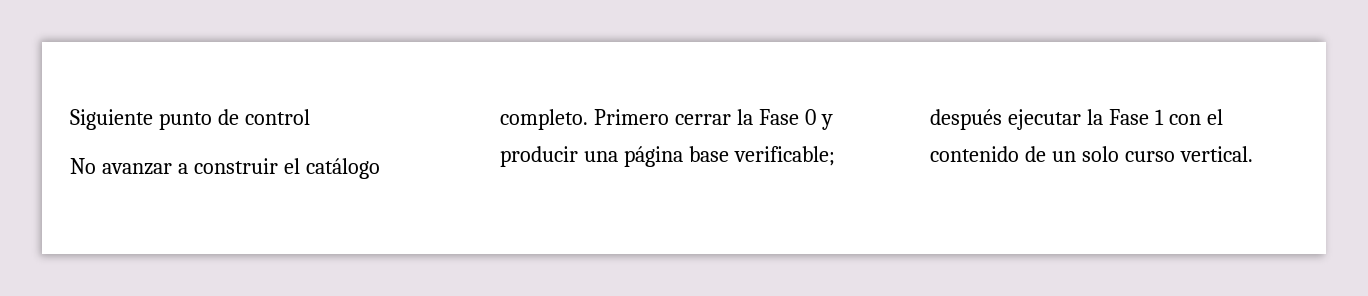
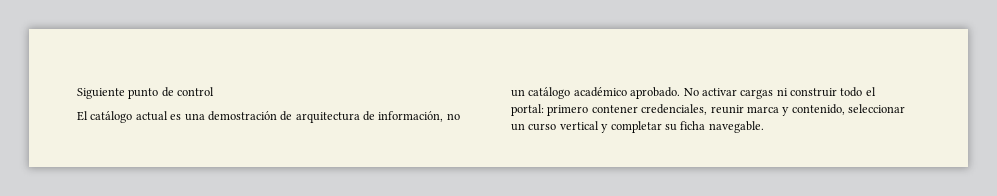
- No avanzar a construir el catálogo completo. Primero cerrar la Fase 0 y producir una página base verificable; después ejecutar la Fase 1 con el contenido de un solo curso vertical.
+ El catálogo actual es una demostración de arquitectura de información, no un catálogo académico aprobado. No activar cargas ni construir todo el portal: primero contener credenciales, reunir marca y contenido, seleccionar un curso vertical y completar su ficha navegable.

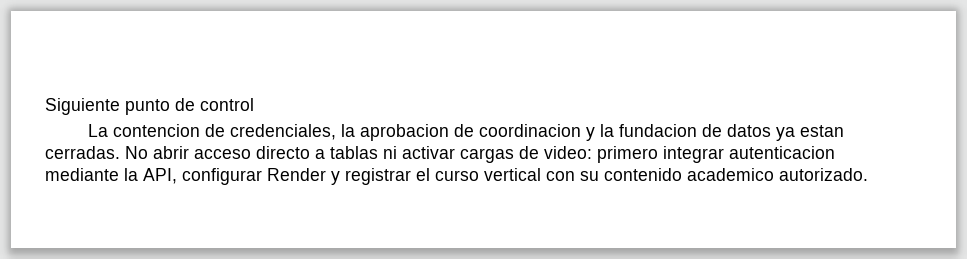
- El catálogo actual es una demostración de arquitectura de información, no un catálogo académico aprobado. No activar cargas ni construir todo el portal: primero contener credenciales, reunir marca y contenido, seleccionar un curso vertical y completar su ficha navegable.
+ La contencion de credenciales, la aprobacion de coordinacion y la fundacion de datos ya estan cerradas. No abrir acceso directo a tablas ni activar cargas de video: primero integrar autenticacion mediante la API, configurar Render y registrar el curso vertical con su contenido academico autorizado.

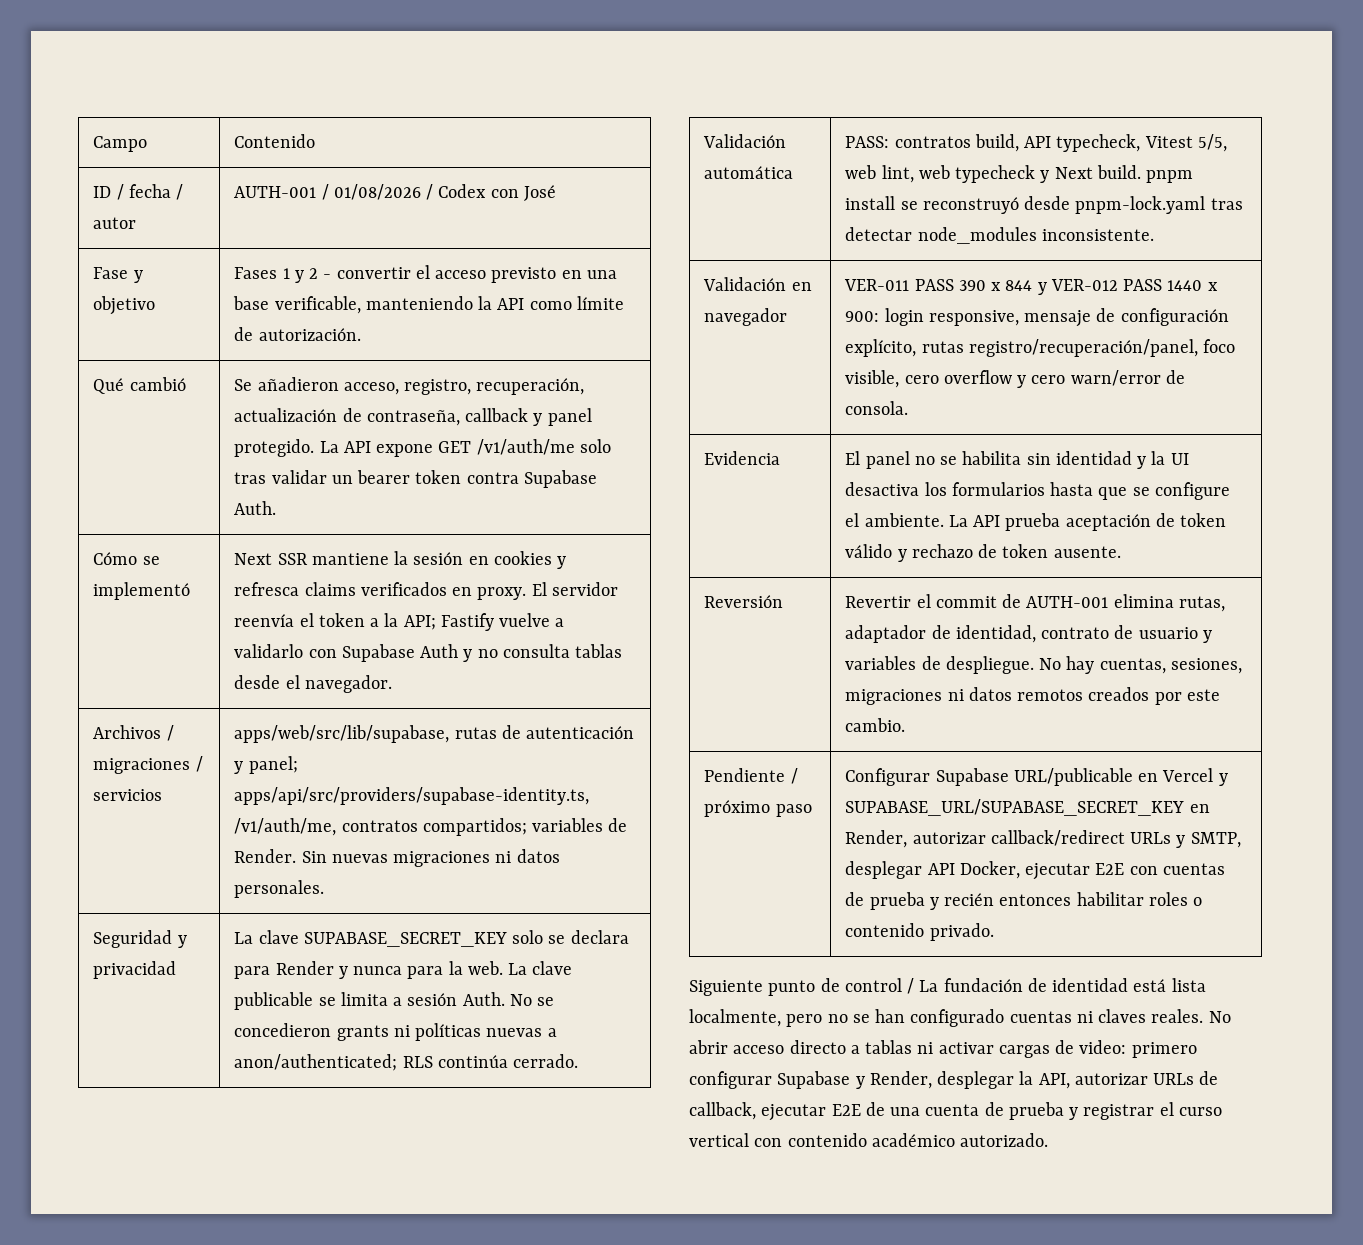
- Siguiente punto de control
- La contencion de credenciales, la aprobacion de coordinacion y la fundacion de datos ya estan cerradas.
+ Campo | Contenido
+ ID / fecha / autor | AUTH-001 / 01/08/2026 / Codex con José
+ Fase y objetivo | Fases 1 y 2 - convertir el acceso previsto en una base verificable, manteniendo la API como límite de autorización.
+ Qué cambió | Se añadieron acceso, registro, recuperación, actualización de contraseña, callback y panel protegido. La API expone GET /v1/auth/me solo tras validar un bearer token contra Supabase Auth.
+ Cómo se implementó | Next SSR mantiene la sesión en cookies y refresca claims verificados en proxy. El servidor reenvía el token a la API; Fastify vuelve a validarlo con Supabase Auth y no consulta tablas desde el navegador.
+ Archivos / migraciones / servicios | apps/web/src/lib/supabase, rutas de autenticación y panel; apps/api/src/providers/supabase-identity.ts, /v1/auth/me, contratos compartidos; variables de Render. Sin nuevas migraciones ni datos personales.
+ Seguridad y privacidad | La clave SUPABASE_SECRET_KEY solo se declara para Render y nunca para la web. La clave publicable se limita a sesión Auth. No se concedieron grants ni políticas nuevas a anon/authenticated; RLS continúa cerrado.
+ Validación automática | PASS: contratos build, API typecheck, Vitest 5/5, web lint, web typecheck y Next build. pnpm install se reconstruyó desde pnpm-lock.yaml tras detectar node_modules inconsistente.
+ Validación en navegador | VER-011 PASS 390 x 844 y VER-012 PASS 1440 x 900: login responsive, mensaje de configuración explícito, rutas registro/recuperación/panel, foco visible, cero overflow y cero warn/error de consola.
+ Evidencia | El panel no se habilita sin identidad y la UI desactiva los formularios hasta que se configure el ambiente. La API prueba aceptación de token válido y rechazo de token ausente.
+ Reversión | Revertir el commit de AUTH-001 elimina rutas, adaptador de identidad, contrato de usuario y variables de despliegue. No hay cuentas, sesiones, migraciones ni datos remotos creados por este cambio.
+ Pendiente / próximo paso | Configurar Supabase URL/publicable en Vercel y SUPABASE_URL/SUPABASE_SECRET_KEY en Render, autorizar callback/redirect URLs y SMTP, desplegar API Docker, ejecutar E2E con cuentas de prueba y recién entonces habilitar roles o contenido privado.
+ Siguiente punto de control / La fundación de identidad está lista localmente, pero no se han configurado cuentas ni claves reales.
- No abrir acceso directo a tablas ni activar cargas de video: primero integrar autenticacion mediante la API, configurar Render y registrar el curso vertical con su contenido academico autorizado.
+ No abrir acceso directo a tablas ni activar cargas de video: primero configurar Supabase y Render, desplegar la API, autorizar URLs de callback, ejecutar E2E de una cuenta de prueba y registrar el curso vertical con contenido académico autorizado.

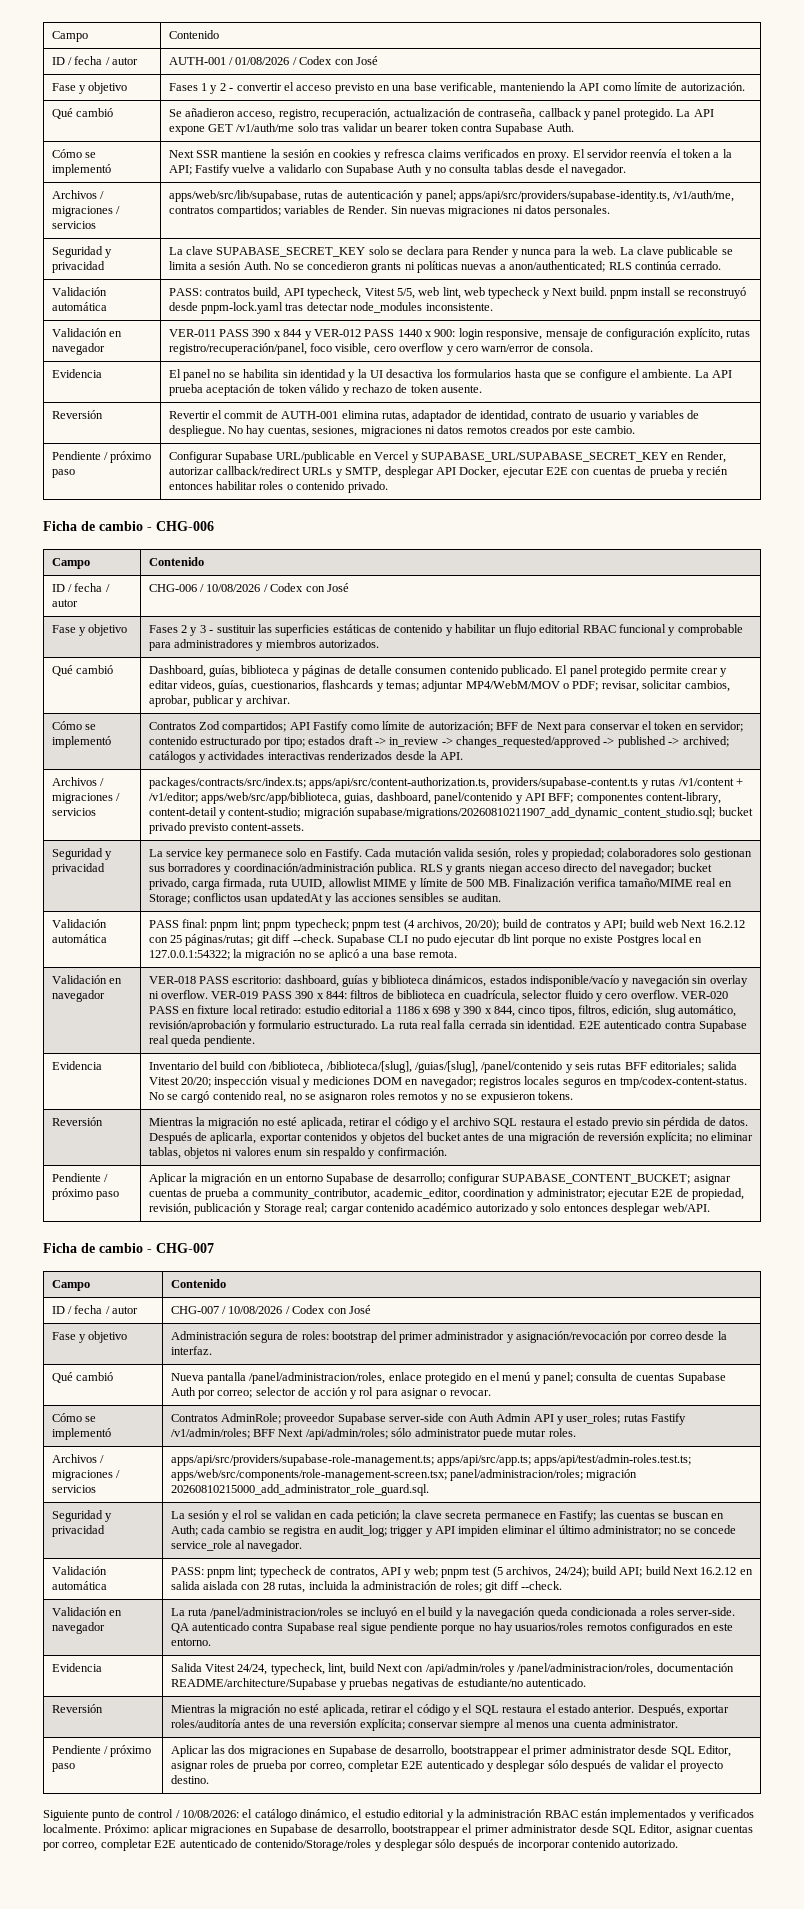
+ Ficha de cambio - CHG-006
+ Campo | Contenido
+ ID / fecha / autor | CHG-006 / 10/08/2026 / Codex con José
+ Fase y objetivo | Fases 2 y 3 - sustituir las superficies estáticas de contenido y habilitar un flujo editorial RBAC funcional y comprobable para administradores y miembros autorizados.
+ Qué cambió | Dashboard, guías, biblioteca y páginas de detalle consumen contenido publicado. El panel protegido permite crear y editar videos, guías, cuestionarios, flashcards y temas; adjuntar MP4/WebM/MOV o PDF; revisar, solicitar cambios, aprobar, publicar y archivar.
+ Cómo se implementó | Contratos Zod compartidos; API Fastify como límite de autorización; BFF de Next para conservar el token en servidor; contenido estructurado por tipo; estados draft -> in_review -> changes_requested/approved -> published -> archived; catálogos y actividades interactivas renderizados desde la API.
+ Archivos / migraciones / servicios | packages/contracts/src/index.ts; apps/api/src/content-authorization.ts, providers/supabase-content.ts y rutas /v1/content + /v1/editor; apps/web/src/app/biblioteca, guias, dashboard, panel/contenido y API BFF; componentes content-library, content-detail y content-studio; migración supabase/migrations/20260810211907_add_dynamic_content_studio.sql; bucket privado previsto content-assets.
+ Seguridad y privacidad | La service key permanece solo en Fastify. Cada mutación valida sesión, roles y propiedad; colaboradores solo gestionan sus borradores y coordinación/administración publica. RLS y grants niegan acceso directo del navegador; bucket privado, carga firmada, ruta UUID, allowlist MIME y límite de 500 MB. Finalización verifica tamaño/MIME real en Storage; conflictos usan updatedAt y las acciones sensibles se auditan.
+ Validación automática | PASS final: pnpm lint; pnpm typecheck; pnpm test (4 archivos, 20/20); build de contratos y API; build web Next 16.2.12 con 25 páginas/rutas; git diff --check. Supabase CLI no pudo ejecutar db lint porque no existe Postgres local en 127.0.0.1:54322; la migración no se aplicó a una base remota.
+ Validación en navegador | VER-018 PASS escritorio: dashboard, guías y biblioteca dinámicos, estados indisponible/vacío y navegación sin overlay ni overflow. VER-019 PASS 390 x 844: filtros de biblioteca en cuadrícula, selector fluido y cero overflow. VER-020 PASS en fixture local retirado: estudio editorial a 1186 x 698 y 390 x 844, cinco tipos, filtros, edición, slug automático, revisión/aprobación y formulario estructurado. La ruta real falla cerrada sin identidad. E2E autenticado contra Supabase real queda pendiente.
+ Evidencia | Inventario del build con /biblioteca, /biblioteca/[slug], /guias/[slug], /panel/contenido y seis rutas BFF editoriales; salida Vitest 20/20; inspección visual y mediciones DOM en navegador; registros locales seguros en tmp/codex-content-status. No se cargó contenido real, no se asignaron roles remotos y no se expusieron tokens.
+ Reversión | Mientras la migración no esté aplicada, retirar el código y el archivo SQL restaura el estado previo sin pérdida de datos. Después de aplicarla, exportar contenidos y objetos del bucket antes de una migración de reversión explícita; no eliminar tablas, objetos ni valores enum sin respaldo y confirmación.
+ Pendiente / próximo paso | Aplicar la migración en un entorno Supabase de desarrollo; configurar SUPABASE_CONTENT_BUCKET; asignar cuentas de prueba a community_contributor, academic_editor, coordination y administrator; ejecutar E2E de propiedad, revisión, publicación y Storage real; cargar contenido académico autorizado y solo entonces desplegar web/API.
+ Ficha de cambio - CHG-007
+ Campo | Contenido
+ ID / fecha / autor | CHG-007 / 10/08/2026 / Codex con José
+ Fase y objetivo | Administración segura de roles: bootstrap del primer administrador y asignación/revocación por correo desde la interfaz.
+ Qué cambió | Nueva pantalla /panel/administracion/roles, enlace protegido en el menú y panel; consulta de cuentas Supabase Auth por correo; selector de acción y rol para asignar o revocar.
+ Cómo se implementó | Contratos AdminRole; proveedor Supabase server-side con Auth Admin API y user_roles; rutas Fastify /v1/admin/roles; BFF Next /api/admin/roles; sólo administrator puede mutar roles.
+ Archivos / migraciones / servicios | apps/api/src/providers/supabase-role-management.ts; apps/api/src/app.ts; apps/api/test/admin-roles.test.ts; apps/web/src/components/role-management-screen.tsx; panel/administracion/roles; migración 20260810215000_add_administrator_role_guard.sql.
+ Seguridad y privacidad | La sesión y el rol se validan en cada petición; la clave secreta permanece en Fastify; las cuentas se buscan en Auth; cada cambio se registra en audit_log; trigger y API impiden eliminar el último administrator; no se concede service_role al navegador.
+ Validación automática | PASS: pnpm lint; typecheck de contratos, API y web; pnpm test (5 archivos, 24/24); build API; build Next 16.2.12 en salida aislada con 28 rutas, incluida la administración de roles; git diff --check.
+ Validación en navegador | La ruta /panel/administracion/roles se incluyó en el build y la navegación queda condicionada a roles server-side. QA autenticado contra Supabase real sigue pendiente porque no hay usuarios/roles remotos configurados en este entorno.
+ Evidencia | Salida Vitest 24/24, typecheck, lint, build Next con /api/admin/roles y /panel/administracion/roles, documentación README/architecture/Supabase y pruebas negativas de estudiante/no autenticado.
+ Reversión | Mientras la migración no esté aplicada, retirar el código y el SQL restaura el estado anterior. Después, exportar roles/auditoría antes de una reversión explícita; conservar siempre al menos una cuenta administrator.
+ Pendiente / próximo paso | Aplicar las dos migraciones en Supabase de desarrollo, bootstrappear el primer administrator desde SQL Editor, asignar roles de prueba por correo, completar E2E autenticado y desplegar sólo después de validar el proyecto destino.
- Siguiente punto de control / La fundación de identidad está lista localmente, pero no se han configurado cuentas ni claves reales. No abrir acceso directo a tablas ni activar cargas de video: primero configurar Supabase y Render, desplegar la API, autorizar URLs de callback, ejecutar E2E de una cuenta de prueba y registrar el curso vertical con contenido académico autorizado.
+ Siguiente punto de control / 10/08/2026: el catálogo dinámico, el estudio editorial y la administración RBAC están implementados y verificados localmente. Próximo: aplicar migraciones en Supabase de desarrollo, bootstrappear el primer administrator desde SQL Editor, asignar cuentas por correo, completar E2E autenticado de contenido/Storage/roles y desplegar sólo después de incorporar contenido autorizado.

